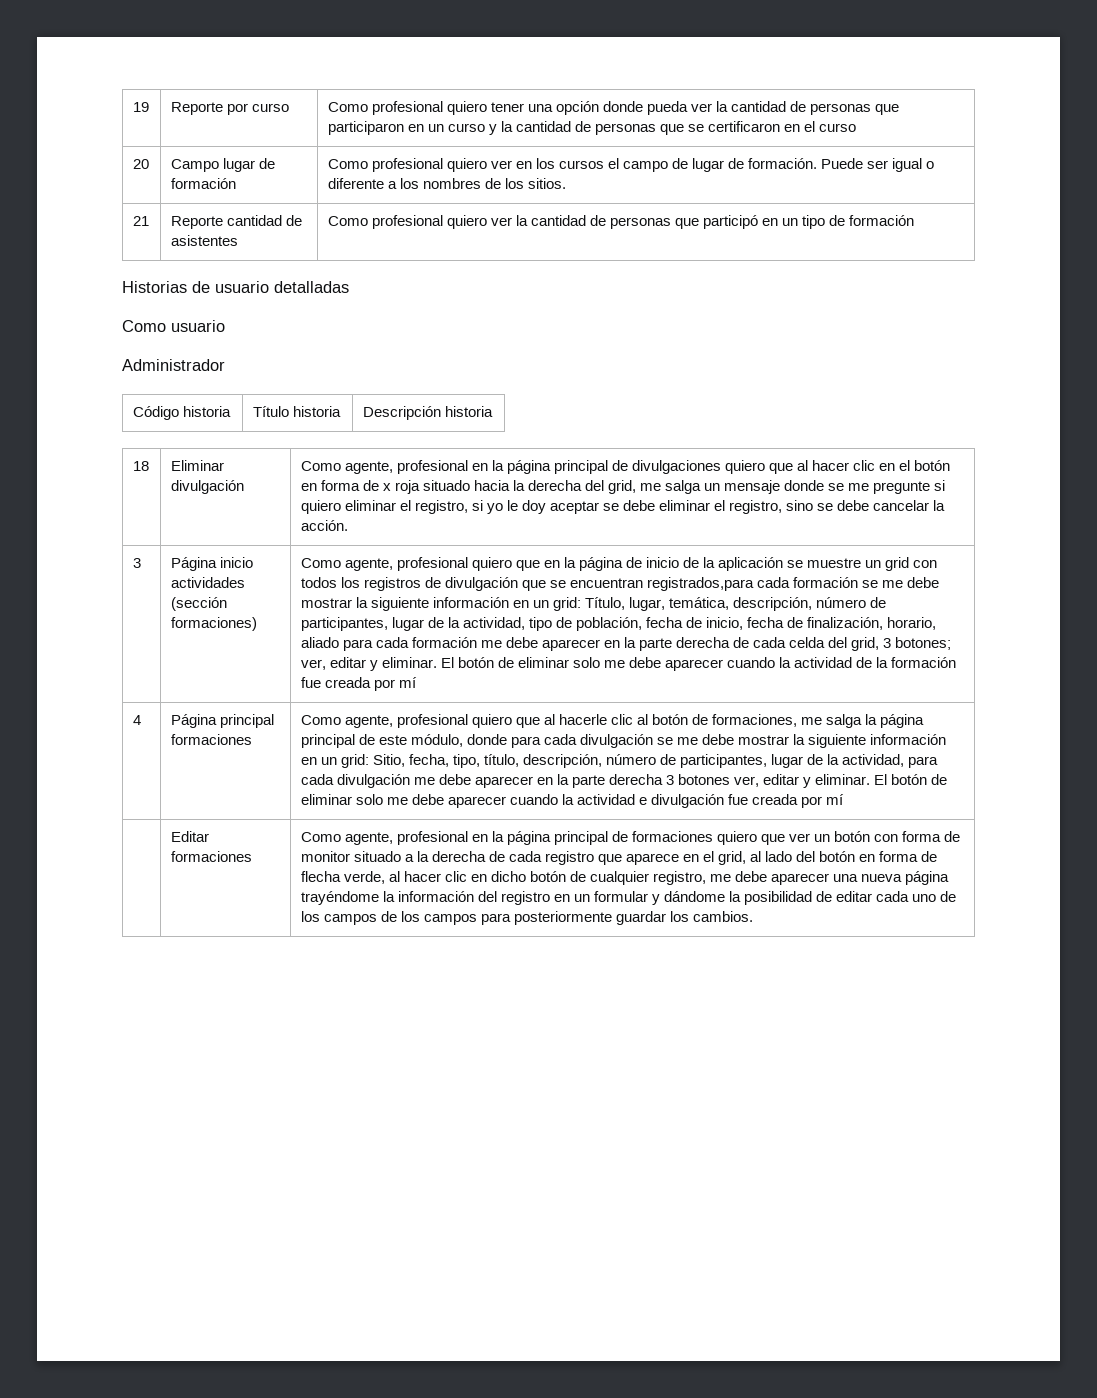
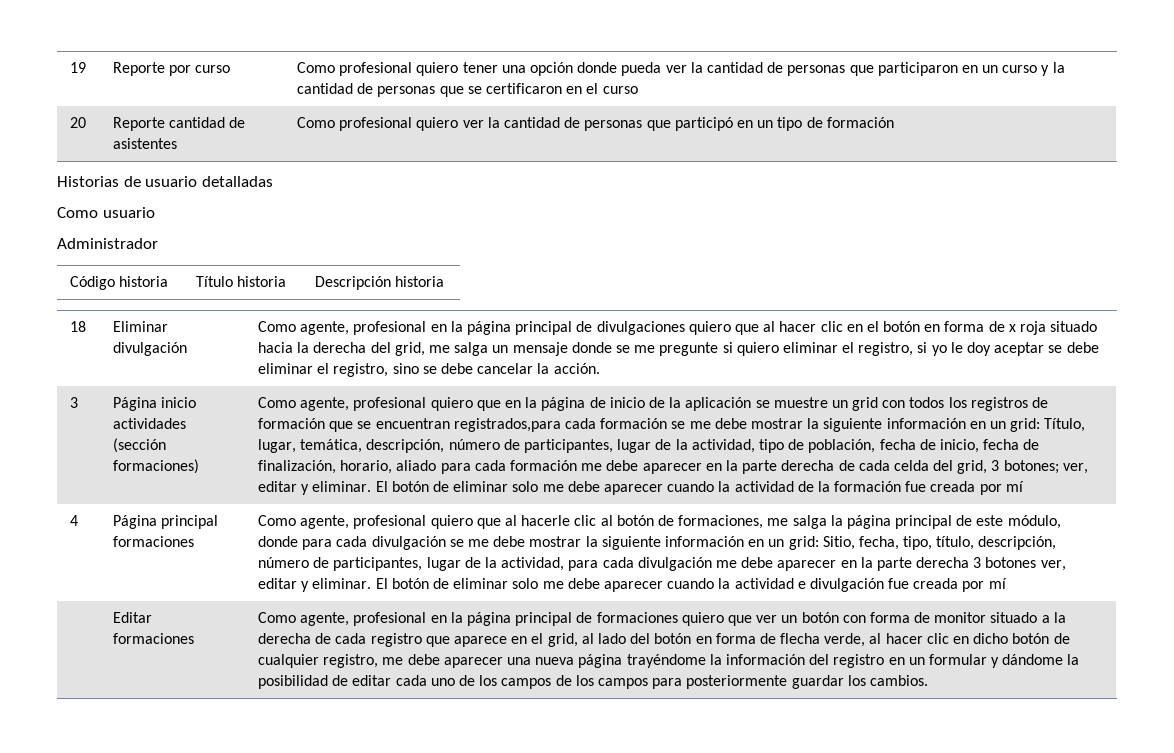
- 20 | Campo lugar de formación | Como profesional quiero ver en los cursos el campo de lugar de formación. Puede ser igual o diferente a los nombres de los sitios.
- 21 | Reporte cantidad de asistentes | Como profesional quiero ver la cantidad de personas que participó en un tipo de formación
+ 20 | Reporte cantidad de asistentes | Como profesional quiero ver la cantidad de personas que participó en un tipo de formación
- Como agente, profesional quiero que en la página de inicio de la aplicación se muestre un grid con todos los registros de divulgación que se encuentran registrados,para cada formación se me debe mostrar la siguiente información en un grid:
+ Como agente, profesional quiero que en la página de inicio de la aplicación se muestre un grid con todos los registros de formación que se encuentran registrados,para cada formación se me debe mostrar la siguiente información en un grid:

